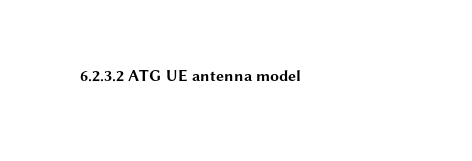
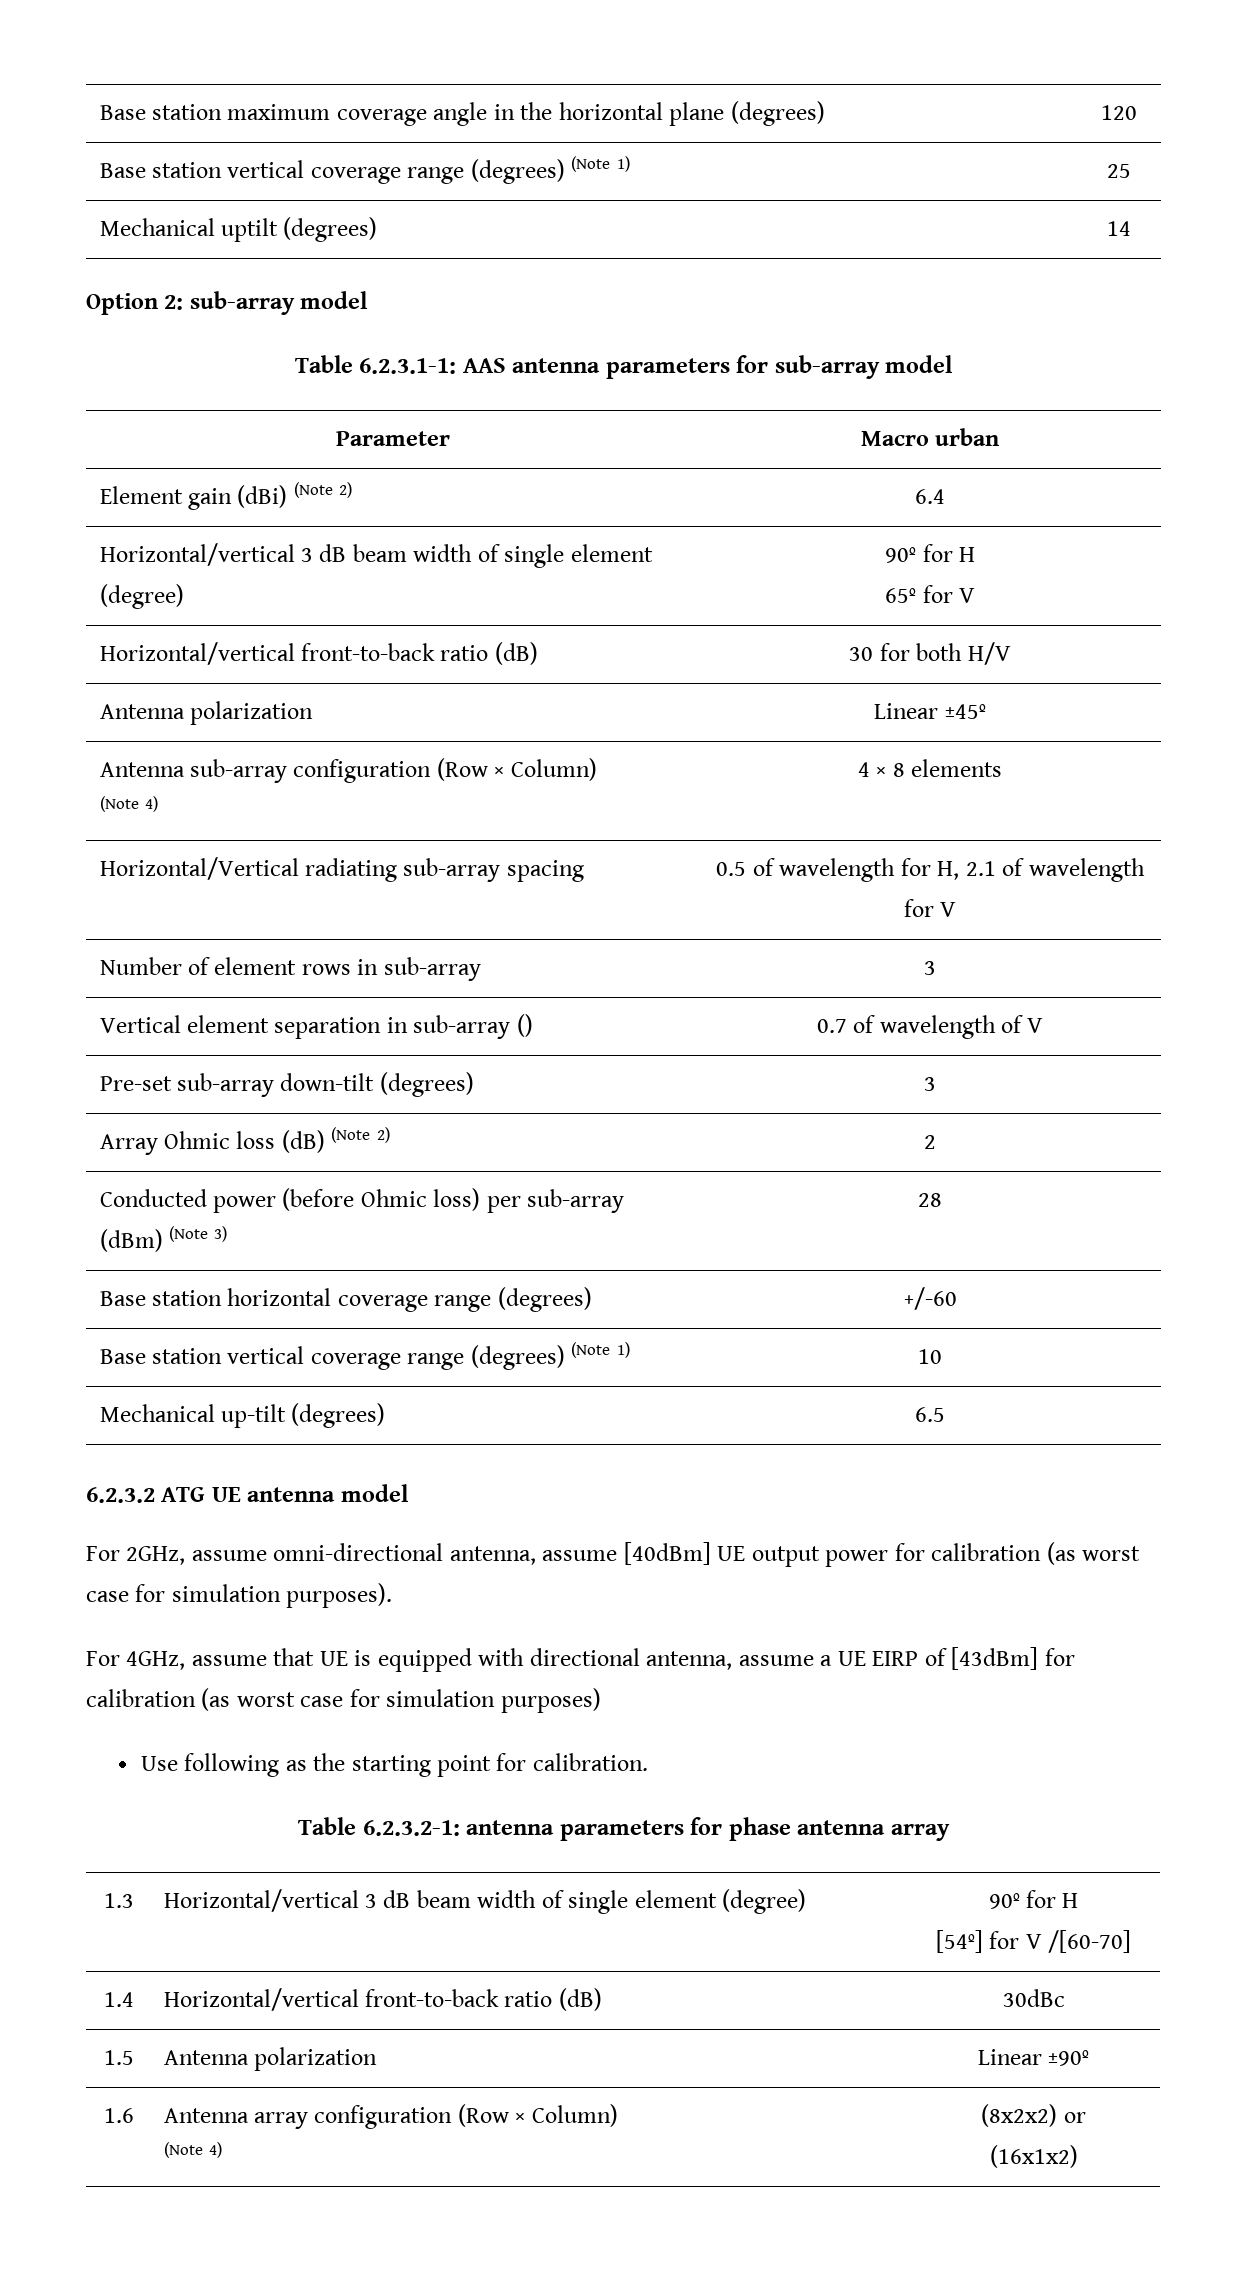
+ Base station maximum coverage angle in the horizontal plane (degrees) | 120
+ Base station vertical coverage range (degrees) (Note 1) | 25
+ Mechanical uptilt (degrees) | 14
+ Option 2: sub-array model
+ Table 6.2.3.1-1: AAS antenna parameters for sub-array model
+ Parameter | Macro urban
+ Element gain (dBi) (Note 2) | 6.4
+ Horizontal/vertical 3 dB beam width of single element (degree) | 90º for H
+ 65º for V
+ Horizontal/vertical front-to-back ratio (dB) | 30 for both H/V
+ Antenna polarization | Linear ±45º
+ Antenna sub-array configuration (Row × Column)
+ (Note 4) | 4 × 8 elements
+ Horizontal/Vertical radiating sub-array spacing | 0.5 of wavelength for H, 2.1 of wavelength for V
+ Number of element rows in sub-array | 3
+ Vertical element separation in sub-array () | 0.7 of wavelength of V
+ Pre-set sub-array down-tilt (degrees) | 3
+ Array Ohmic loss (dB) (Note 2) | 2
+ Conducted power (before Ohmic loss) per sub-array (dBm) (Note 3) | 28
+ Base station horizontal coverage range (degrees) | +/-60
+ Base station vertical coverage range (degrees) (Note 1) | 10
+ Mechanical up-tilt (degrees) | 6.5
+ For 2GHz, assume omni-directional antenna, assume [40dBm] UE output power for calibration (as worst case for simulation purposes).
+ For 4GHz, assume that UE is equipped with directional antenna, assume a UE EIRP of [43dBm] for calibration (as worst case for simulation purposes)
+ Use following as the starting point for calibration.
+ Table 6.2.3.2-1: antenna parameters for phase antenna array
+ 1.3 | Horizontal/vertical 3 dB beam width of single element (degree) | 90º for H
+ [54º] for V /[60-70]
+ 1.4 | Horizontal/vertical front-to-back ratio (dB) | 30dBc
+ 1.5 | Antenna polarization | Linear ±90º
+ 1.6 | Antenna array configuration (Row × Column)
+ (Note 4) | (8x2x2) or
+ (16x1x2)

